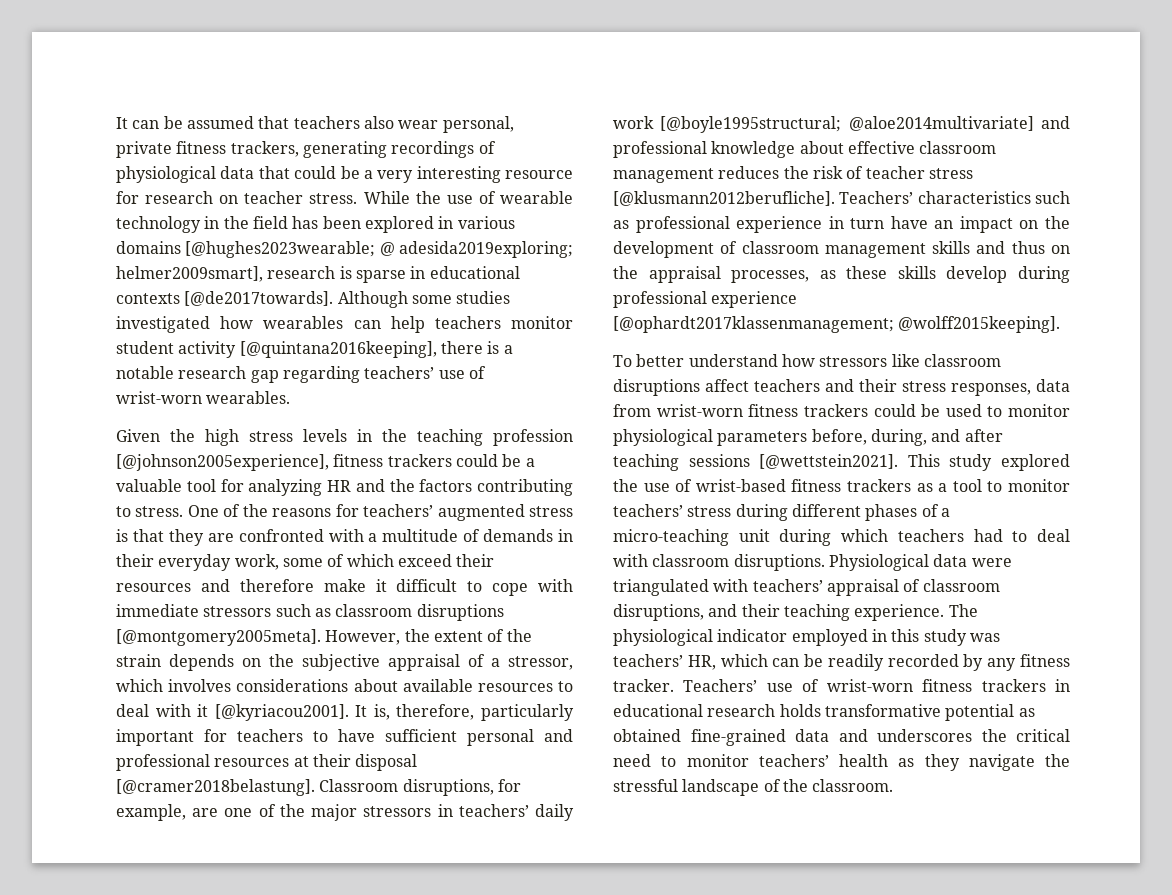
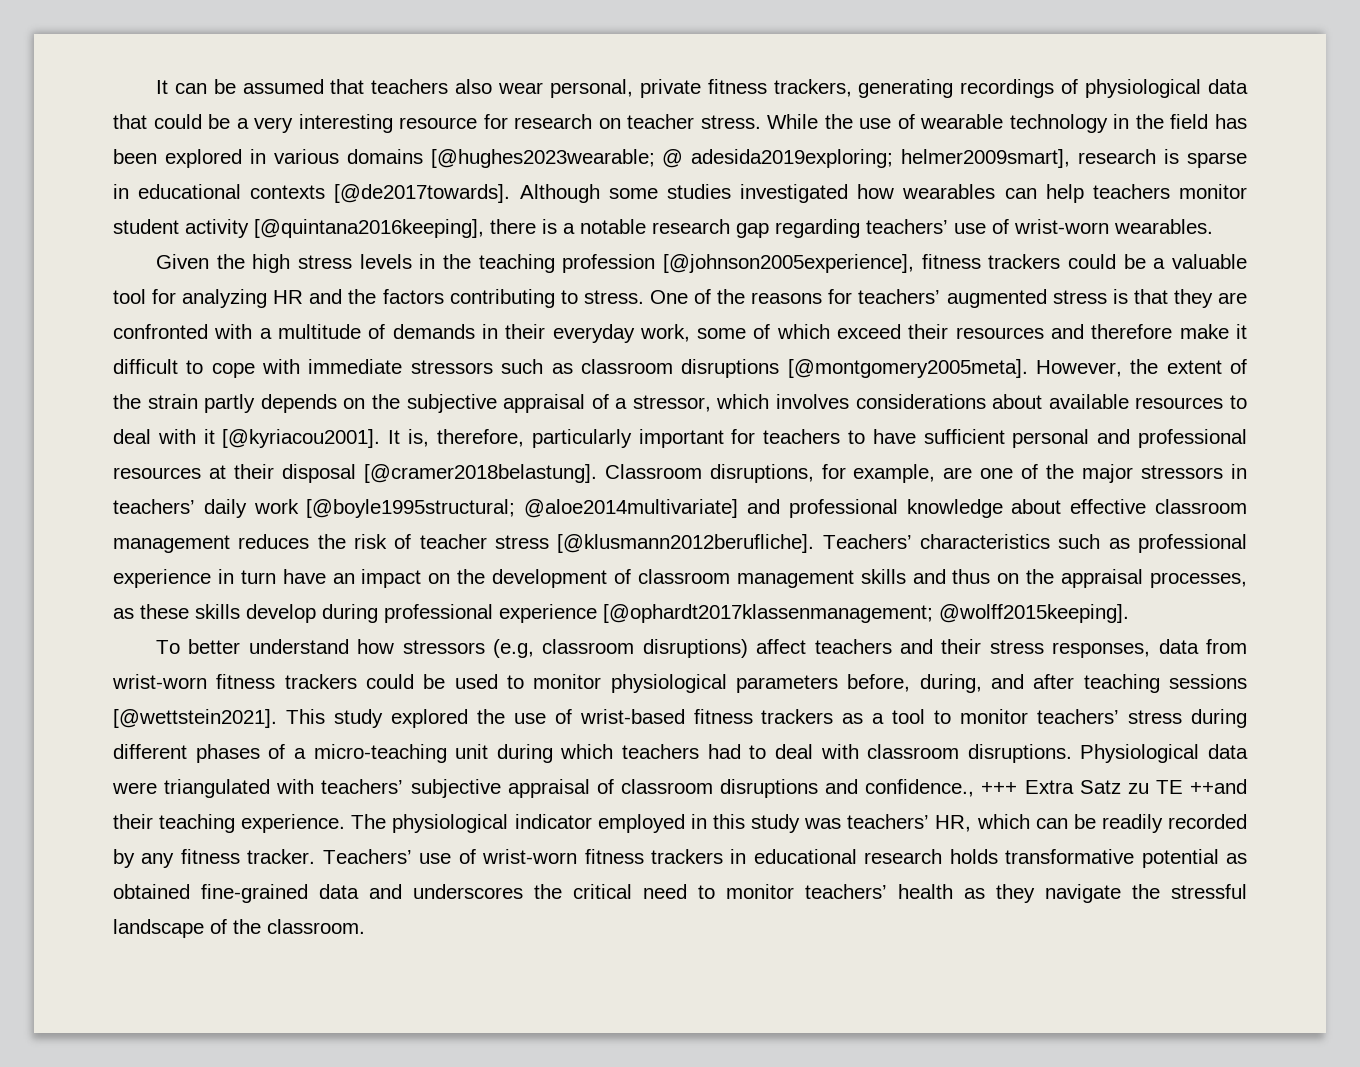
- However, the extent of the strain depends on the subjective appraisal of a stressor, which involves considerations about available resources to deal with it [@kyriacou2001].
+ However, the extent of the strain partly depends on the subjective appraisal of a stressor, which involves considerations about available resources to deal with it [@kyriacou2001].
- To better understand how stressors like classroom disruptions affect teachers and their stress responses, data from wrist-worn fitness trackers could be used to monitor physiological parameters before, during, and after teaching sessions [@wettstein2021].
+ To better understand how stressors (e.g, classroom disruptions) affect teachers and their stress responses, data from wrist-worn fitness trackers could be used to monitor physiological parameters before, during, and after teaching sessions [@wettstein2021].
- Physiological data were triangulated with teachers’ appraisal of classroom disruptions, and their teaching experience.
+ Physiological data were triangulated with teachers’ subjective appraisal of classroom disruptions and confidence., +++ Extra Satz zu TE ++and their teaching experience.

